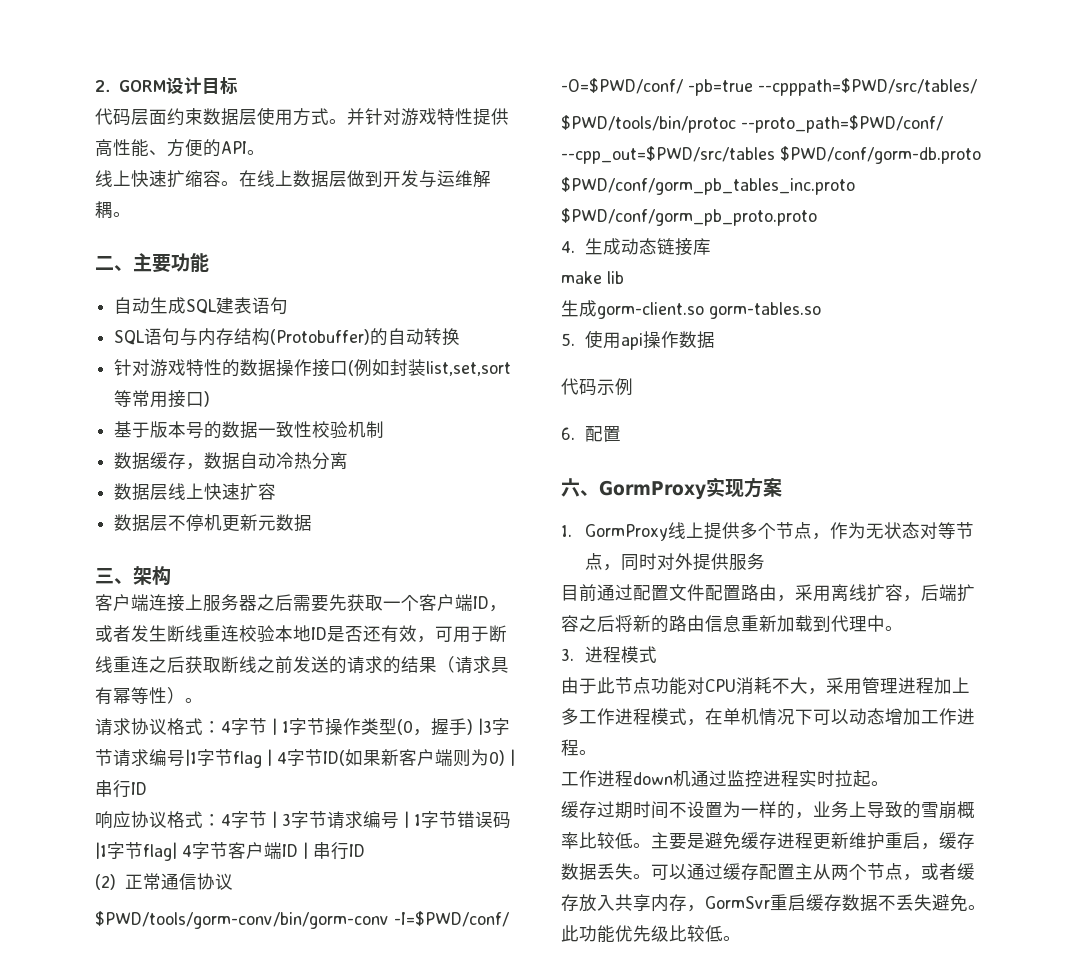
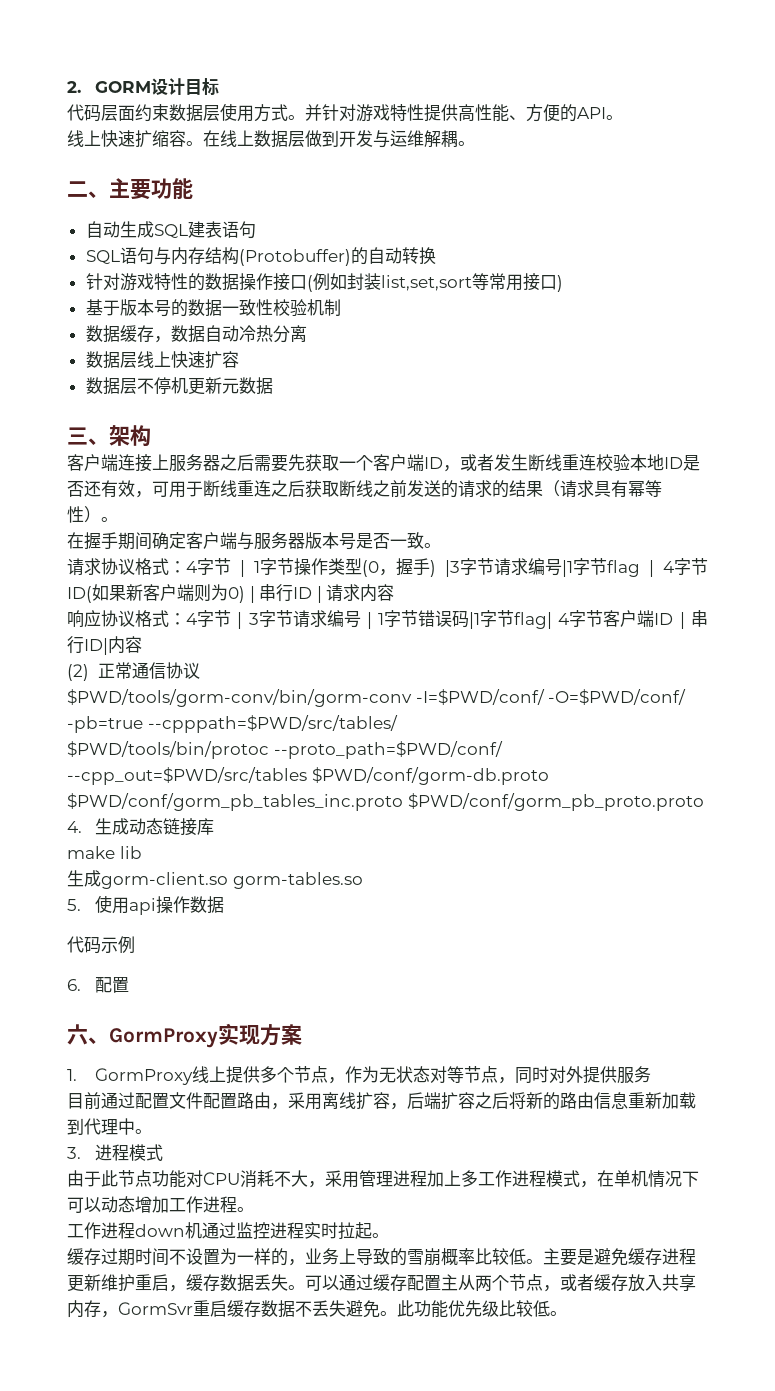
+ 在握手期间确定客户端与服务器版本号是否一致。
- 请求协议格式：4字节 | 1字节操作类型(0，握手) |3字节请求编号|1字节flag | 4字节ID(如果新客户端则为0) | 串行ID
+ 请求协议格式：4字节 | 1字节操作类型(0，握手) |3字节请求编号|1字节flag | 4字节ID(如果新客户端则为0) | 串行ID | 请求内容
- 响应协议格式：4字节 | 3字节请求编号 | 1字节错误码|1字节flag| 4字节客户端ID | 串行ID
+ 响应协议格式：4字节 | 3字节请求编号 | 1字节错误码|1字节flag| 4字节客户端ID | 串行ID|内容

